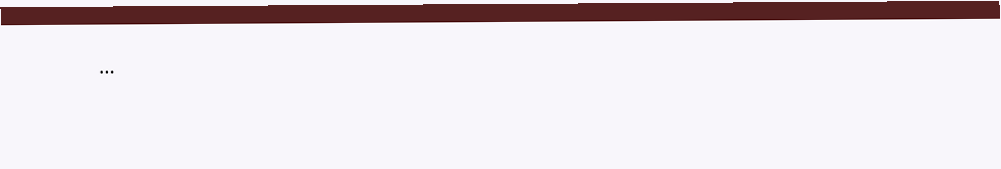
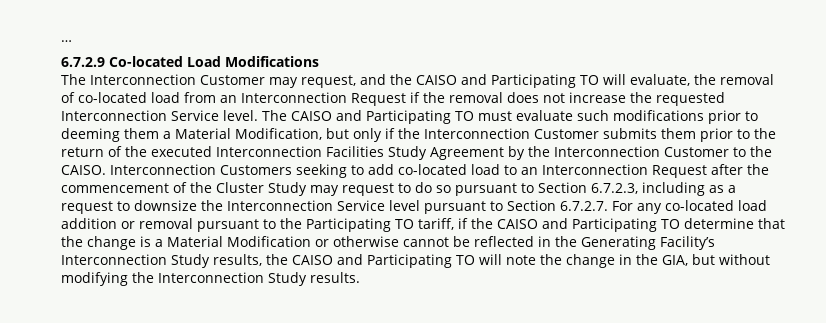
+ 6.7.2.9 Co-located Load Modifications
+ The Interconnection Customer may request, and the CAISO and Participating TO will evaluate, the removal of co-located load from an Interconnection Request if the removal does not increase the requested Interconnection Service level. The CAISO and Participating TO must evaluate such modifications prior to deeming them a Material Modification, but only if the Interconnection Customer submits them prior to the return of the executed Interconnection Facilities Study Agreement by the Interconnection Customer to the CAISO. Interconnection Customers seeking to add co-located load to an Interconnection Request after the commencement of the Cluster Study may request to do so pursuant to Section 6.7.2.3, including as a request to downsize the Interconnection Service level pursuant to Section 6.7.2.7. For any co-located load addition or removal pursuant to the Participating TO tariff, if the CAISO and Participating TO determine that the change is a Material Modification or otherwise cannot be reflected in the Generating Facility’s Interconnection Study results, the CAISO and Participating TO will note the change in the GIA, but without modifying the Interconnection Study results.

